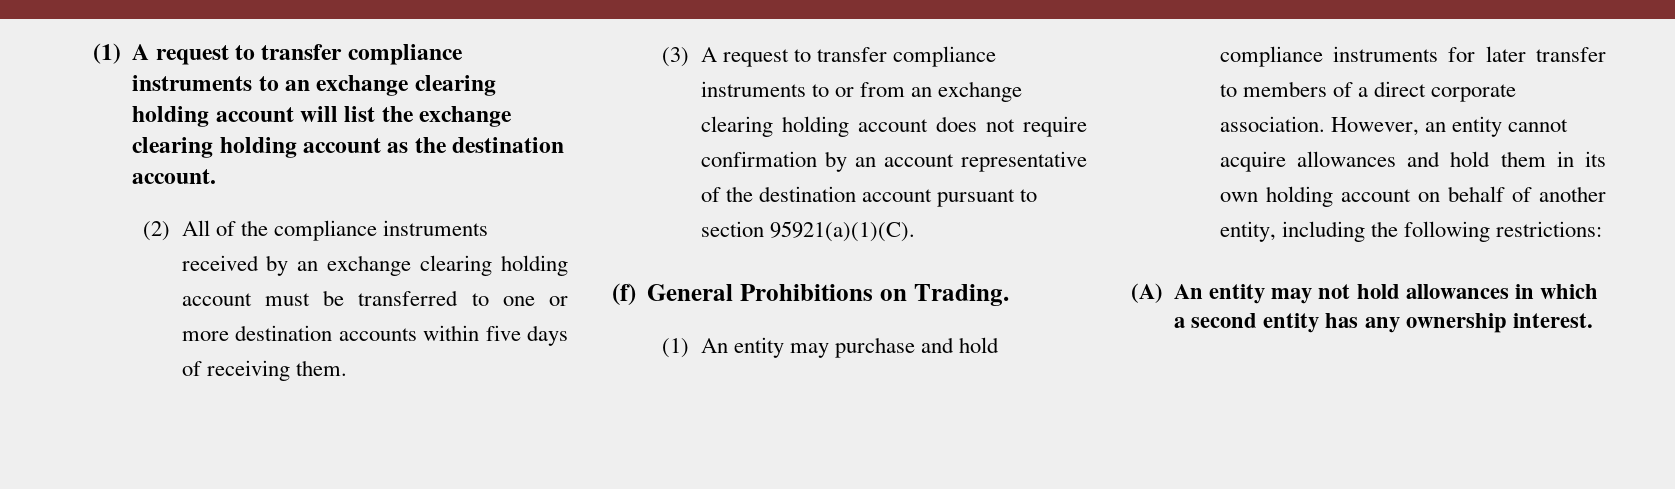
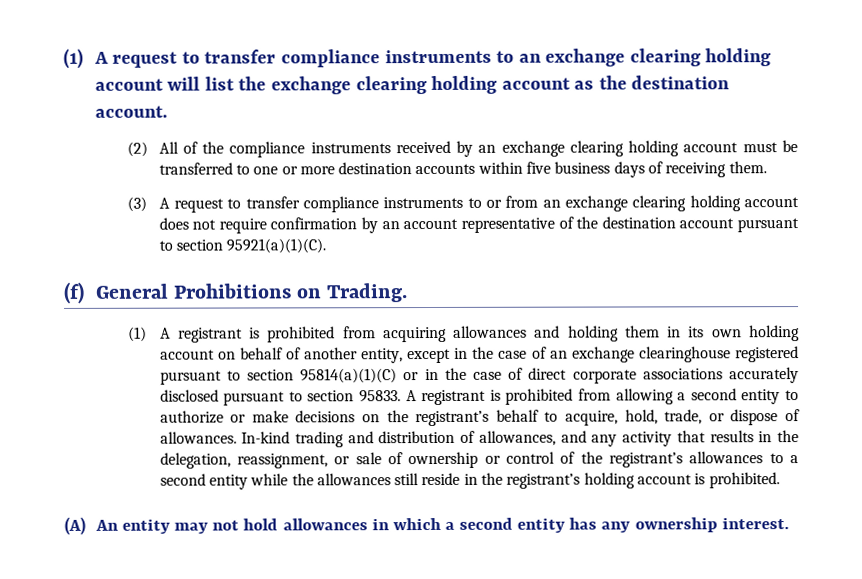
- (2) All of the compliance instruments received by an exchange clearing holding account must be transferred to one or more destination accounts within five days of receiving them.
+ (2) All of the compliance instruments received by an exchange clearing holding account must be transferred to one or more destination accounts within five business days of receiving them.
- (1) An entity may purchase and hold compliance instruments for later transfer to members of a direct corporate association. However, an entity cannot acquire allowances and hold them in its own holding account on behalf of another entity, including the following restrictions:
+ (1) A registrant is prohibited from acquiring allowances and holding them in its own holding account on behalf of another entity, except in the case of an exchange clearinghouse registered pursuant to section 95814(a)(1)(C) or in the case of direct corporate associations accurately disclosed pursuant to section 95833. A registrant is prohibited from allowing a second entity to authorize or make decisions on the registrant’s behalf to acquire, hold, trade, or dispose of allowances. In-kind trading and distribution of allowances, and any activity that results in the delegation, reassignment, or sale of ownership or control of the registrant’s allowances to a second entity while the allowances still reside in the registrant’s holding account is prohibited.

